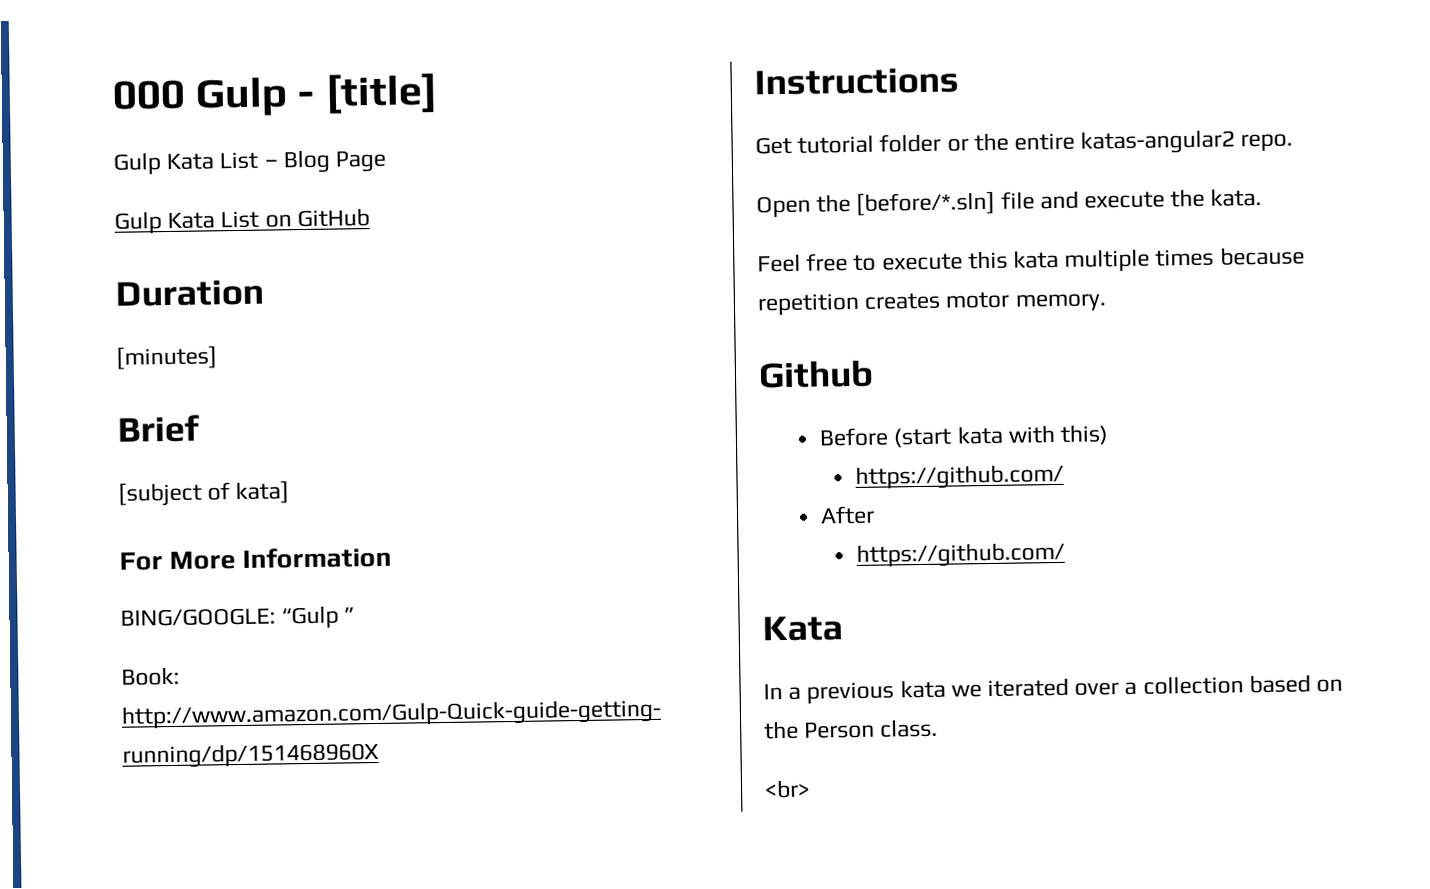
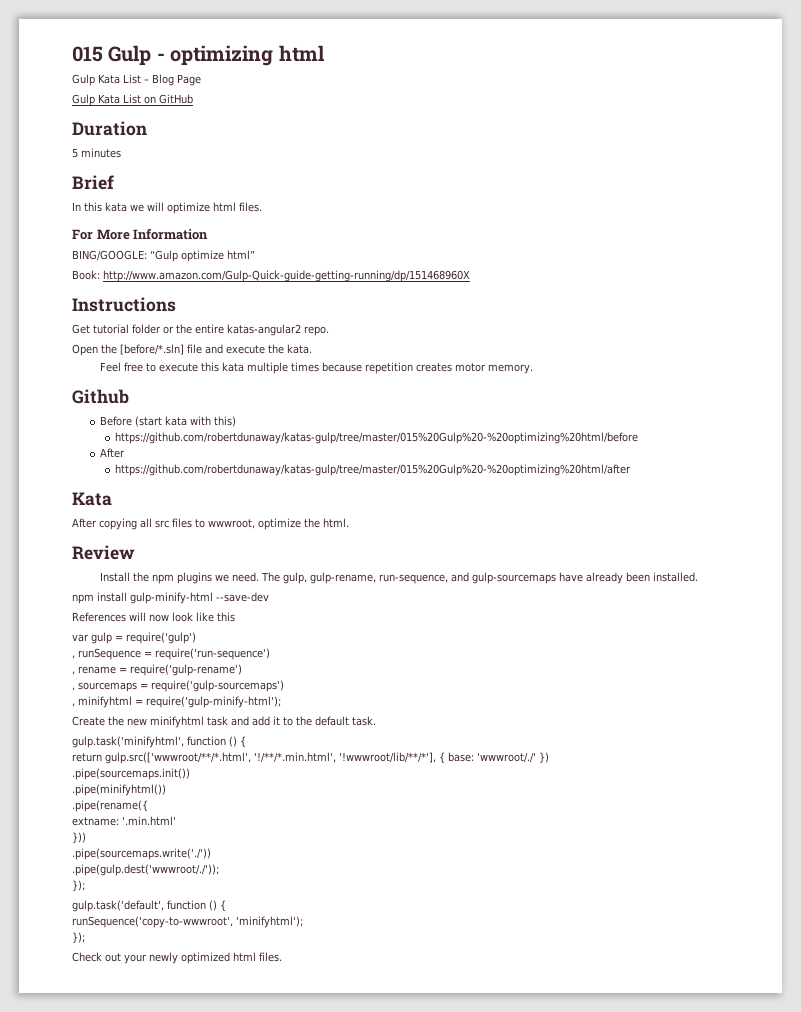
- 000 Gulp - [title]
+ 015 Gulp - optimizing html
- [minutes]
+ 5 minutes
- [subject of kata]
+ In this kata we will optimize html files.
- BING/GOOGLE: “Gulp ”
+ BING/GOOGLE: “Gulp optimize html”
  Before (start kata with this)
- https://github.com/
+ https://github.com/robertdunaway/katas-gulp/tree/master/015%20Gulp%20-%20optimizing%20html/before
  After
- https://github.com/
+ https://github.com/robertdunaway/katas-gulp/tree/master/015%20Gulp%20-%20optimizing%20html/after
- In a previous kata we iterated over a collection based on the Person class.
- <br>
+ After copying all src files to wwwroot, optimize the html.
+ Review
+ Install the npm plugins we need. The gulp, gulp-rename, run-sequence, and gulp-sourcemaps have already been installed.
+ npm install gulp-minify-html --save-dev
+ References will now look like this
+ var gulp = require('gulp')
+ , runSequence = require('run-sequence')
+ , rename = require('gulp-rename')
+ , sourcemaps = require('gulp-sourcemaps')
+ , minifyhtml = require('gulp-minify-html');
+ Create the new minifyhtml task and add it to the default task.
+ gulp.task('minifyhtml', function () {
+ return gulp.src(['wwwroot/**/*.html', '!/**/*.min.html', '!wwwroot/lib/**/*'], { base: 'wwwroot/./' })
+ .pipe(sourcemaps.init())
+ .pipe(minifyhtml())
+ .pipe(rename({
+ extname: '.min.html'
+ }))
+ .pipe(sourcemaps.write('./'))
+ .pipe(gulp.dest('wwwroot/./'));
+ });
+ gulp.task('default', function () {
+ runSequence('copy-to-wwwroot', 'minifyhtml');
+ });
+ Check out your newly optimized html files.

